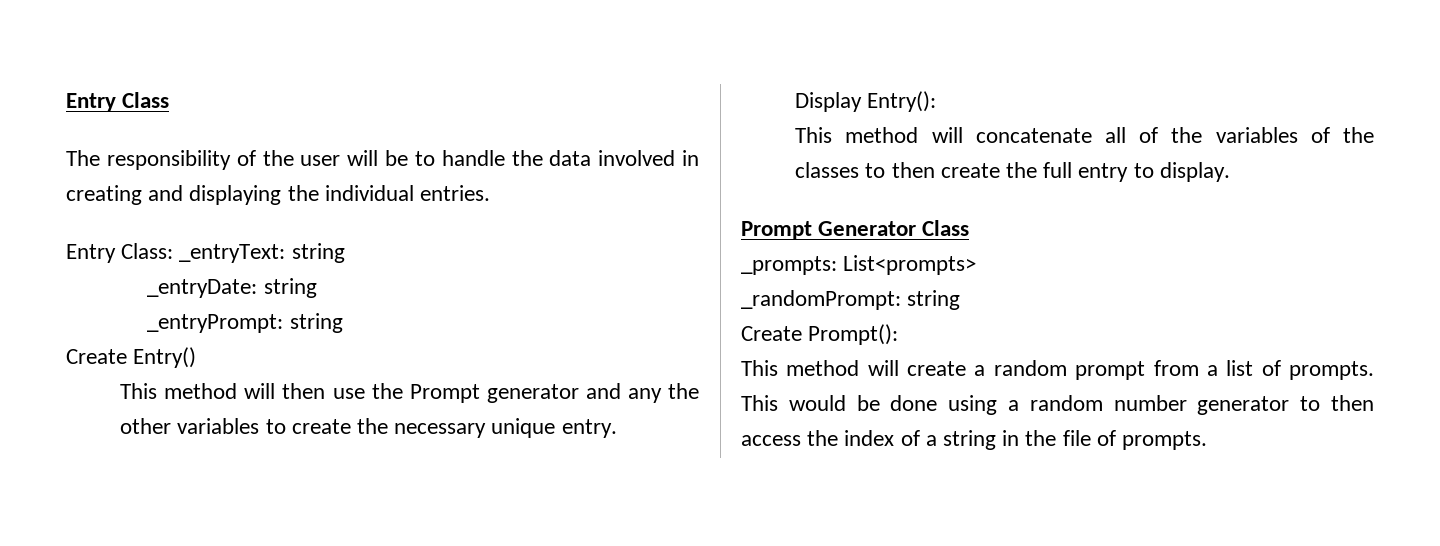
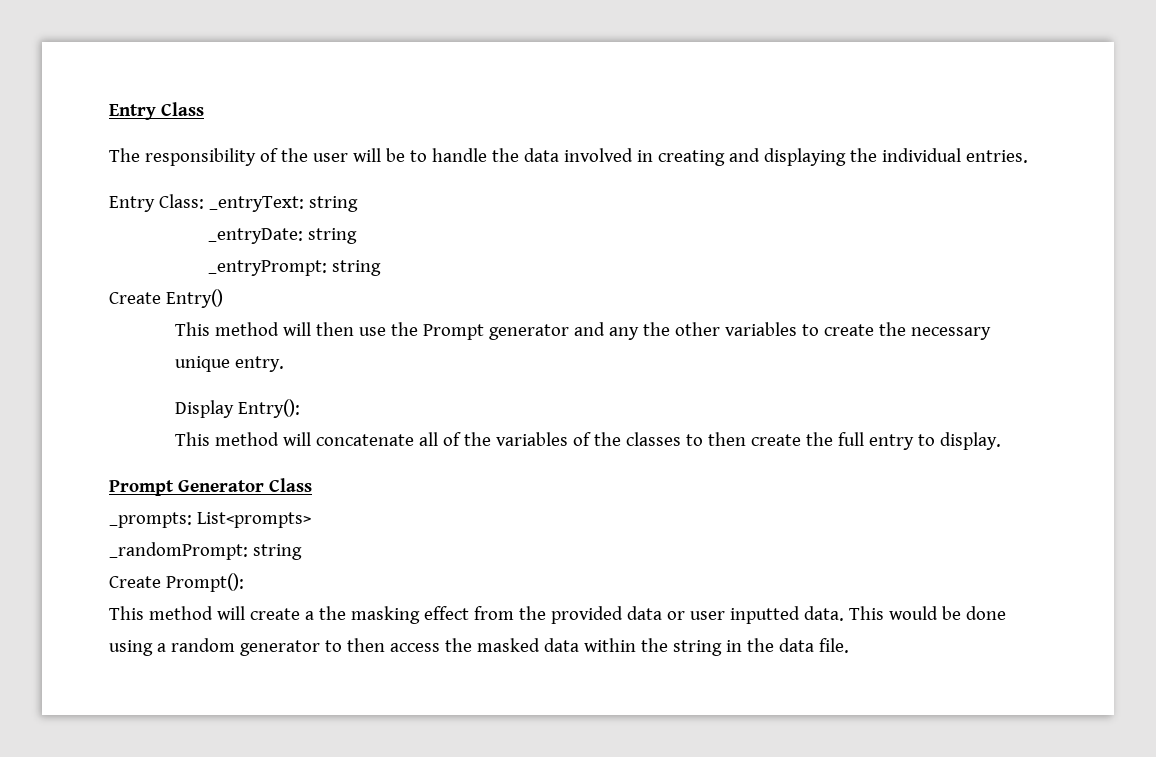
- This method will create a random prompt from a list of prompts.
+ This method will create a the masking effect from the provided data or user inputted data.
- This would be done using a random number generator to then access the index of a string in the file of prompts.
+ This would be done using a random generator to then access the masked data within the string in the data file.

